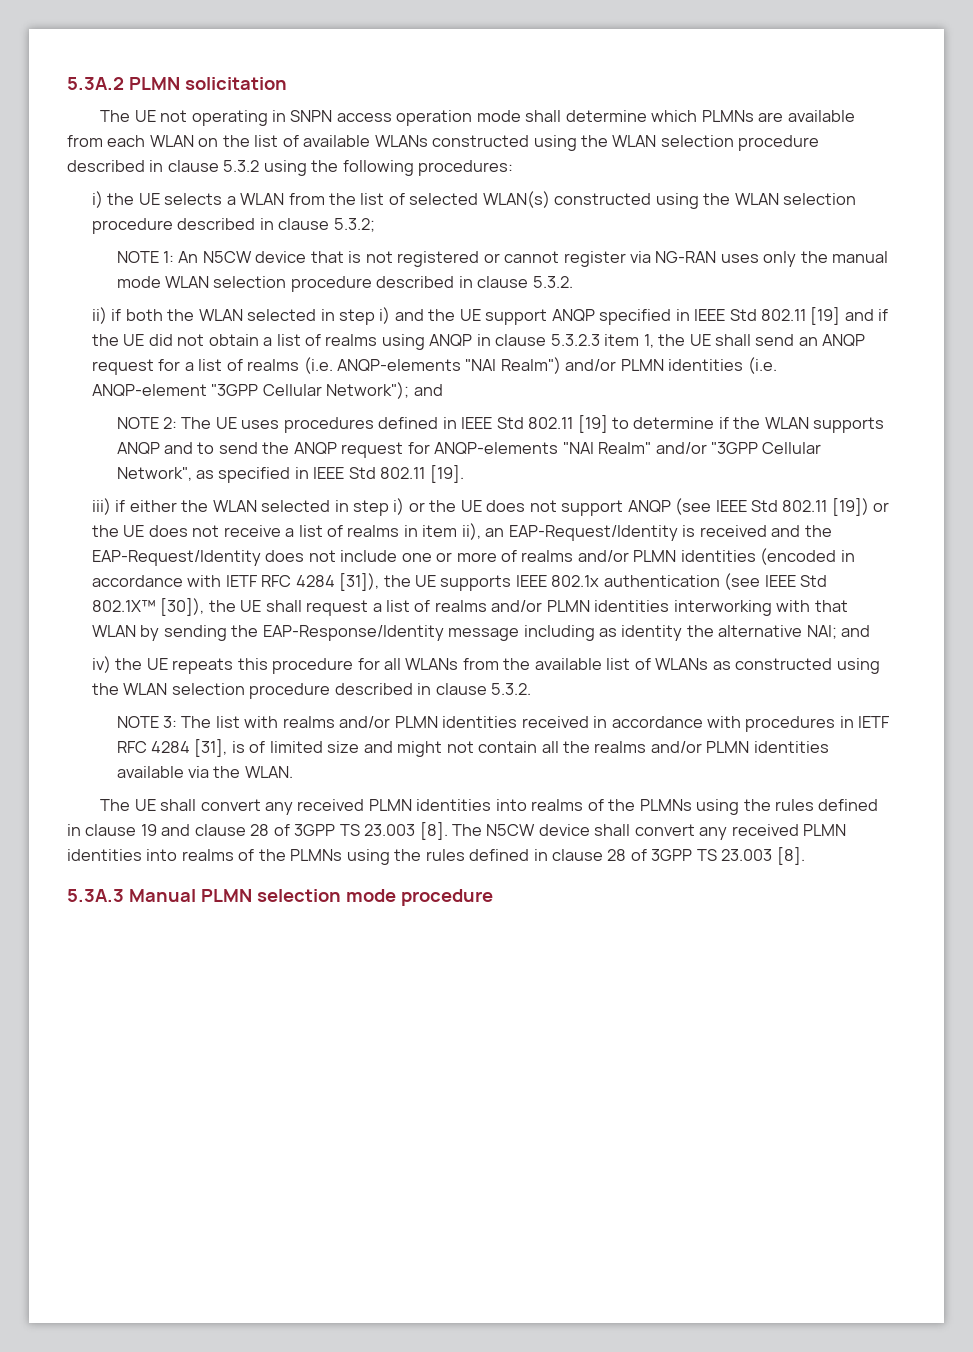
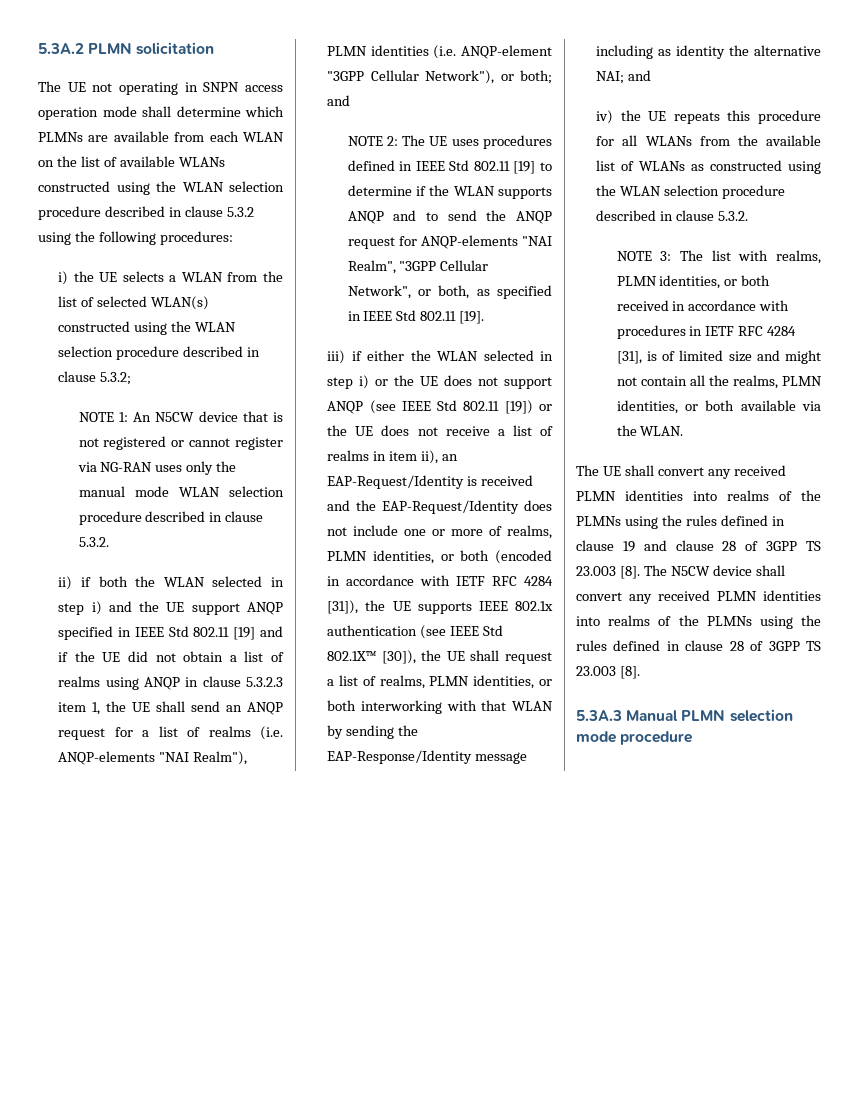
- ii) if both the WLAN selected in step i) and the UE support ANQP specified in IEEE Std 802.11 [19] and if the UE did not obtain a list of realms using ANQP in clause 5.3.2.3 item 1, the UE shall send an ANQP request for a list of realms (i.e. ANQP-elements "NAI Realm") and/or PLMN identities (i.e. ANQP-element "3GPP Cellular Network"); and
+ ii) if both the WLAN selected in step i) and the UE support ANQP specified in IEEE Std 802.11 [19] and if the UE did not obtain a list of realms using ANQP in clause 5.3.2.3 item 1, the UE shall send an ANQP request for a list of realms (i.e. ANQP-elements "NAI Realm"), PLMN identities (i.e. ANQP-element "3GPP Cellular Network"), or both; and
- NOTE 2: The UE uses procedures defined in IEEE Std 802.11 [19] to determine if the WLAN supports ANQP and to send the ANQP request for ANQP-elements "NAI Realm" and/or "3GPP Cellular Network", as specified in IEEE Std 802.11 [19].
+ NOTE 2: The UE uses procedures defined in IEEE Std 802.11 [19] to determine if the WLAN supports ANQP and to send the ANQP request for ANQP-elements "NAI Realm", "3GPP Cellular Network", or both, as specified in IEEE Std 802.11 [19].
- iii) if either the WLAN selected in step i) or the UE does not support ANQP (see IEEE Std 802.11 [19]) or the UE does not receive a list of realms in item ii), an EAP-Request/Identity is received and the EAP-Request/Identity does not include one or more of realms and/or PLMN identities (encoded in accordance with IETF RFC 4284 [31]), the UE supports IEEE 802.1x authentication (see IEEE Std 802.1X™ [30]), the UE shall request a list of realms and/or PLMN identities interworking with that WLAN by sending the EAP-Response/Identity message including as identity the alternative NAI;
+ iii) if either the WLAN selected in step i) or the UE does not support ANQP (see IEEE Std 802.11 [19]) or the UE does not receive a list of realms in item ii), an EAP-Request/Identity is received and the EAP-Request/Identity does not include one or more of realms, PLMN identities, or both (encoded in accordance with IETF RFC 4284 [31]), the UE supports IEEE 802.1x authentication (see IEEE Std 802.1X™ [30]), the UE shall request a list of realms, PLMN identities, or both interworking with that WLAN by sending the EAP-Response/Identity message including as identity the alternative NAI;
- NOTE 3: The list with realms and/or PLMN identities received in accordance with procedures in IETF RFC 4284 [31], is of limited size and might not contain all the realms and/or PLMN identities available via the WLAN.
+ NOTE 3: The list with realms, PLMN identities, or both received in accordance with procedures in IETF RFC 4284 [31], is of limited size and might not contain all the realms, PLMN identities, or both available via the WLAN.

